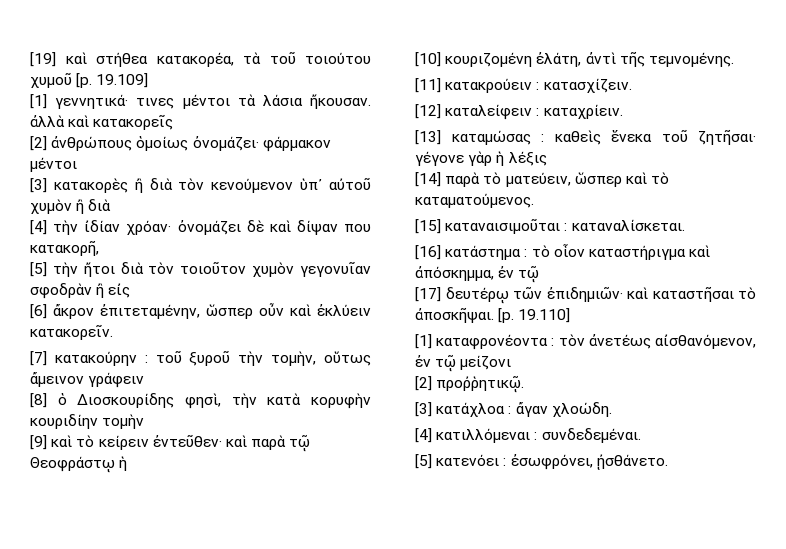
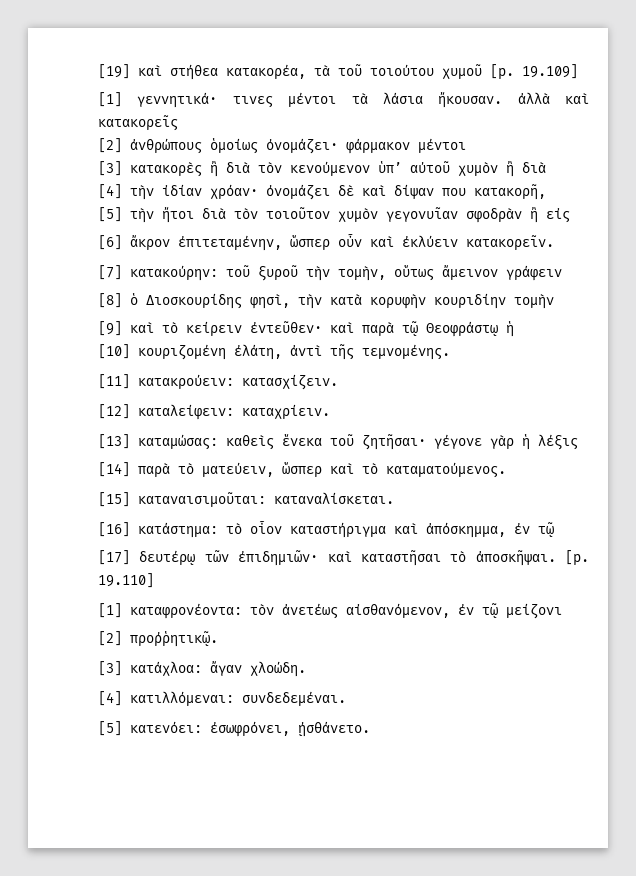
- [3] κατακορὲς ἢ διὰ τὸν κενούμενον ὑπ᾽ αὐτοῦ χυμὸν ἢ διὰ
+ [3] κατακορὲς ἢ διὰ τὸν κενούμενον ὑπ’ αὐτοῦ χυμὸν ἢ διὰ
- [7] κατακούρην : τοῦ ξυροῦ τὴν τομὴν, οὕτως ἄμεινον γράφειν
+ [7] κατακούρην: τοῦ ξυροῦ τὴν τομὴν, οὕτως ἄμεινον γράφειν
- [11] κατακρούειν : κατασχίζειν.
+ [11] κατακρούειν: κατασχίζειν.
- [12] καταλείφειν : καταχρίειν.
+ [12] καταλείφειν: καταχρίειν.
- [13] καταμώσας : καθεὶς ἕνεκα τοῦ ζητῆσαι· γέγονε γὰρ ἡ λέξις
+ [13] καταμώσας: καθεὶς ἕνεκα τοῦ ζητῆσαι· γέγονε γὰρ ἡ λέξις
- [15] καταναισιμοῦται : καταναλίσκεται.
+ [15] καταναισιμοῦται: καταναλίσκεται.
- [16] κατάστημα : τὸ οἷον καταστήριγμα καὶ ἀπόσκημμα, ἐν τῷ
+ [16] κατάστημα: τὸ οἷον καταστήριγμα καὶ ἀπόσκημμα, ἐν τῷ
- [1] καταφρονέοντα : τὸν ἀνετέως αἰσθανόμενον, ἐν τῷ μείζονι
+ [1] καταφρονέοντα: τὸν ἀνετέως αἰσθανόμενον, ἐν τῷ μείζονι
- [3] κατάχλοα : ἄγαν χλοώδη.
+ [3] κατάχλοα: ἄγαν χλοώδη.
- [4] κατιλλόμεναι : συνδεδεμέναι.
+ [4] κατιλλόμεναι: συνδεδεμέναι.
- [5] κατενόει : ἐσωφρόνει, ᾐσθάνετο.
+ [5] κατενόει: ἐσωφρόνει, ᾐσθάνετο.

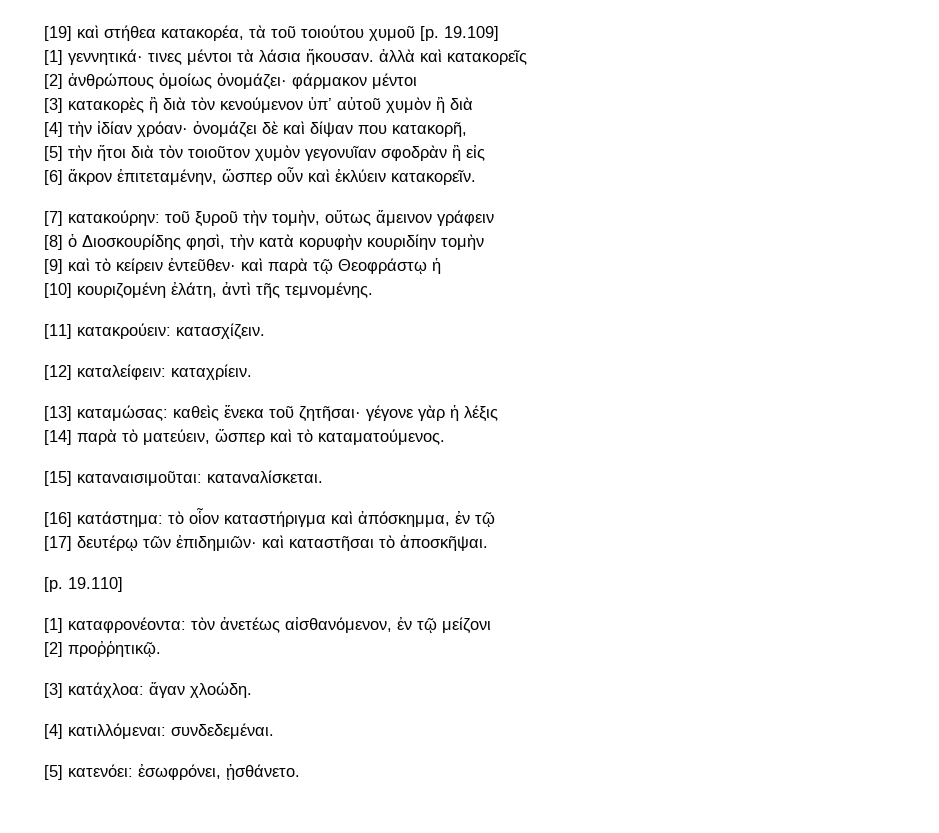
- [17] δευτέρῳ τῶν ἐπιδημιῶν· καὶ καταστῆσαι τὸ ἀποσκῆψαι. [p. 19.110]
+ [17] δευτέρῳ τῶν ἐπιδημιῶν· καὶ καταστῆσαι τὸ ἀποσκῆψαι.
+ [p. 19.110]

